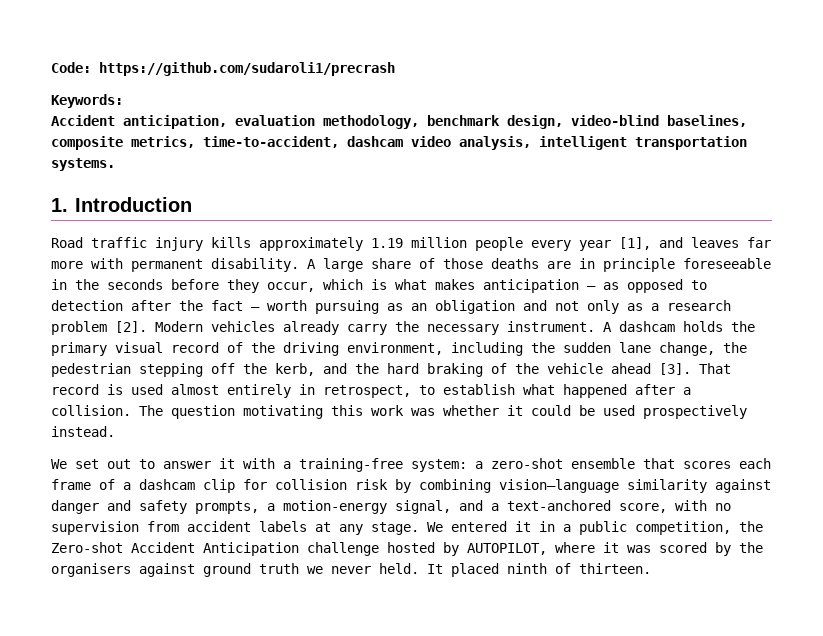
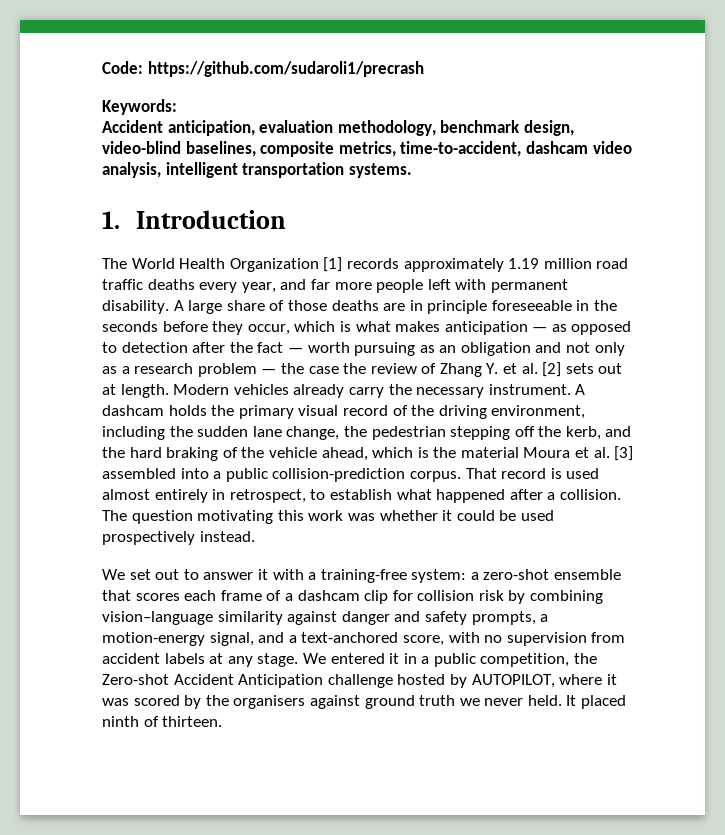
- Road traffic injury kills approximately 1.19 million people every year [1], and leaves far more with permanent disability.
+ The World Health Organization [1] records approximately 1.19 million road traffic deaths every year, and far more people left with permanent disability.
- A large share of those deaths are in principle foreseeable in the seconds before they occur, which is what makes anticipation — as opposed to detection after the fact — worth pursuing as an obligation and not only as a research problem [2].
+ A large share of those deaths are in principle foreseeable in the seconds before they occur, which is what makes anticipation — as opposed to detection after the fact — worth pursuing as an obligation and not only as a research problem — the case the review of Zhang Y. et al. [2] sets out at length.
- A dashcam holds the primary visual record of the driving environment, including the sudden lane change, the pedestrian stepping off the kerb, and the hard braking of the vehicle ahead [3].
+ A dashcam holds the primary visual record of the driving environment, including the sudden lane change, the pedestrian stepping off the kerb, and the hard braking of the vehicle ahead, which is the material Moura et al. [3] assembled into a public collision-prediction corpus.

